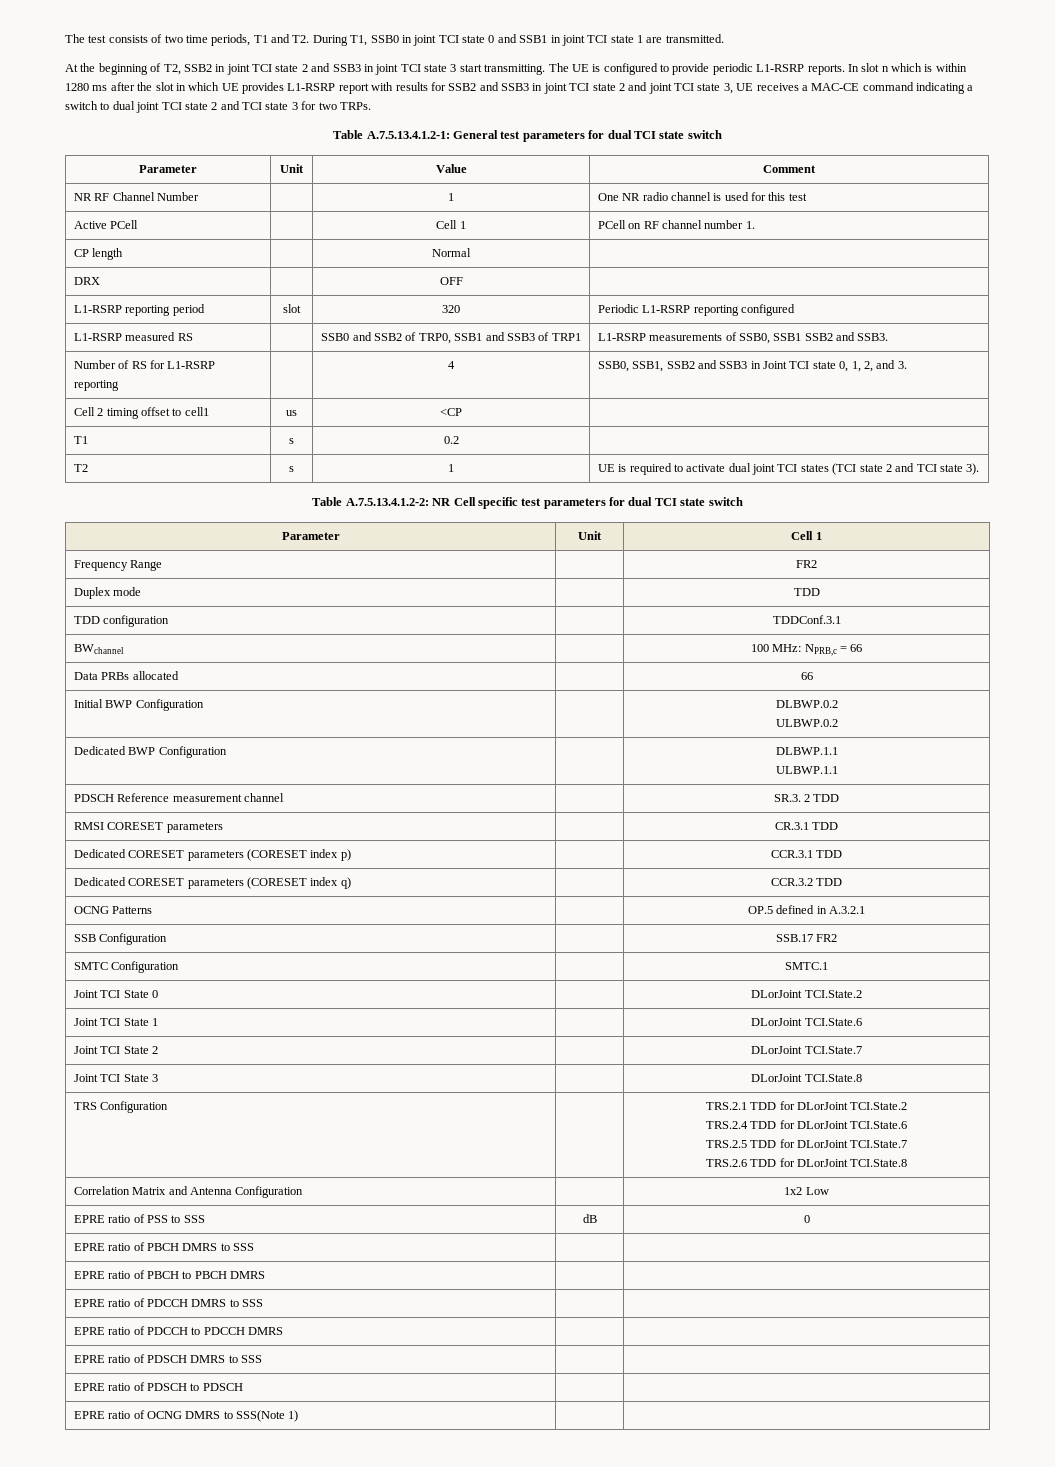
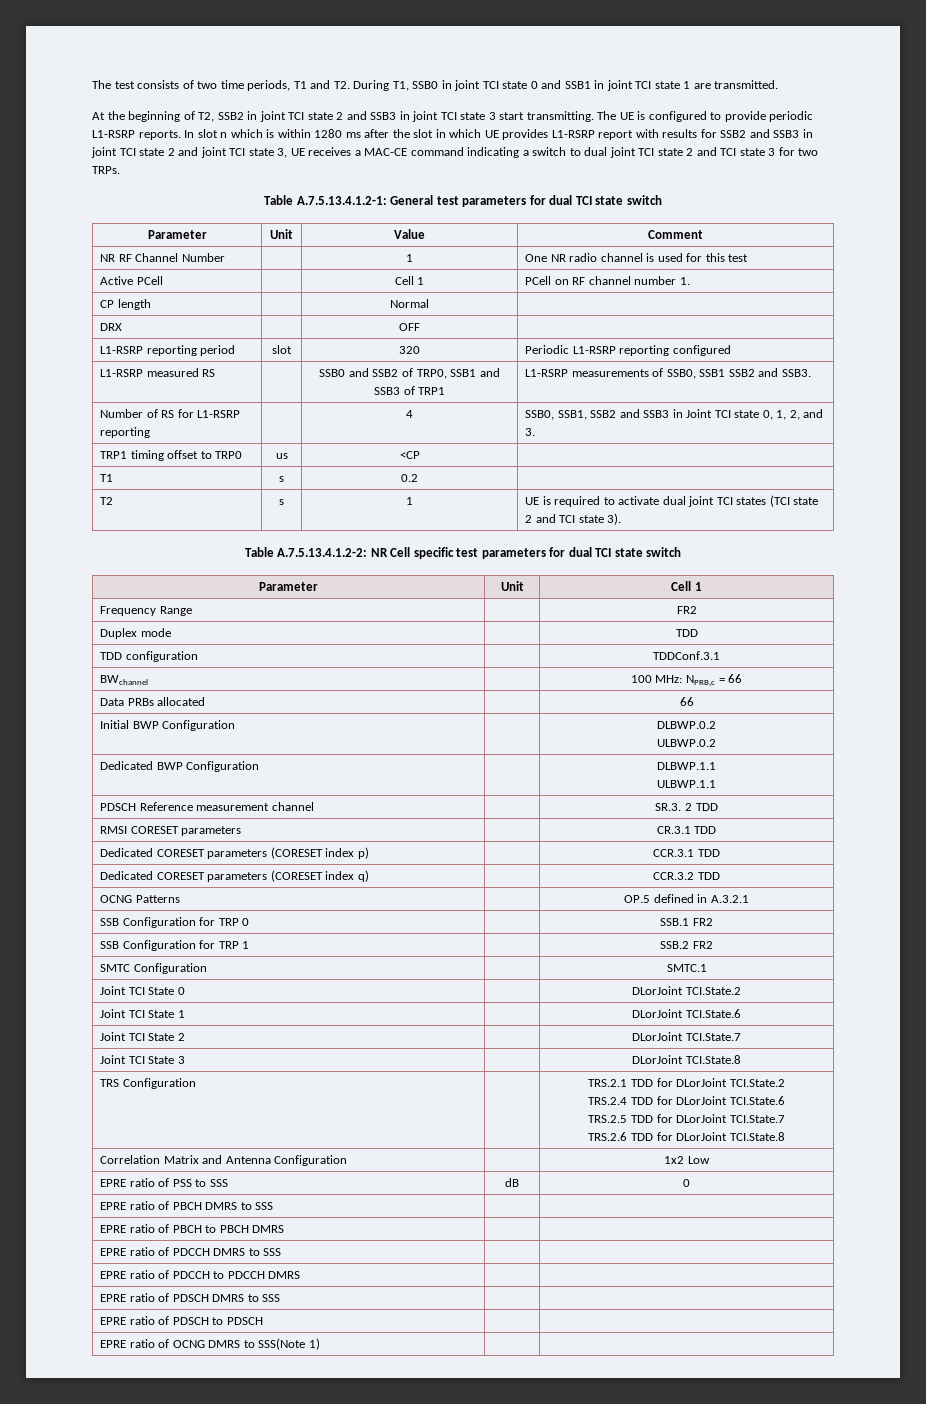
- Cell 2 timing offset to cell1 | us | <CP |
+ TRP1 timing offset to TRP0 | us | <CP |
- SSB Configuration | | SSB.17 FR2
+ SSB Configuration for TRP 0 | | SSB.1 FR2
+ SSB Configuration for TRP 1 | | SSB.2 FR2

